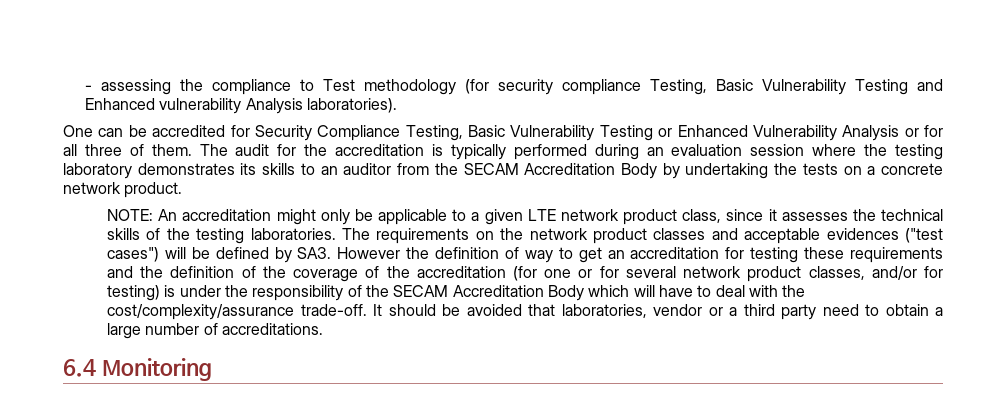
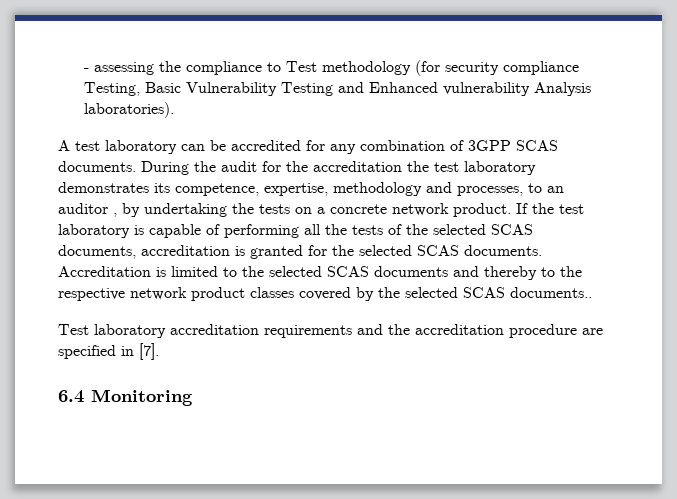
- One can be accredited for Security Compliance Testing, Basic Vulnerability Testing or Enhanced Vulnerability Analysis or for all three of them. The audit for the accreditation is typically performed during an evaluation session where the testing laboratory demonstrates its skills to an auditor from the SECAM Accreditation Body by undertaking the tests on a concrete network product.
- NOTE: An accreditation might only be applicable to a given LTE network product class, since it assesses the technical skills of the testing laboratories. The requirements on the network product classes and acceptable evidences ("test cases") will be defined by SA3. However the definition of way to get an accreditation for testing these requirements and the definition of the coverage of the accreditation (for one or for several network product classes, and/or for testing) is under the responsibility of the SECAM Accreditation Body which will have to deal with the cost/complexity/assurance trade-off. It should be avoided that laboratories, vendor or a third party need to obtain a large number of accreditations.
+ A test laboratory can be accredited for any combination of 3GPP SCAS documents. During the audit for the accreditation the test laboratory demonstrates its competence, expertise, methodology and processes, to an auditor , by undertaking the tests on a concrete network product. If the test laboratory is capable of performing all the tests of the selected SCAS documents, accreditation is granted for the selected SCAS documents. Accreditation is limited to the selected SCAS documents and thereby to the respective network product classes covered by the selected SCAS documents..
+ Test laboratory accreditation requirements and the accreditation procedure are specified in [7].

